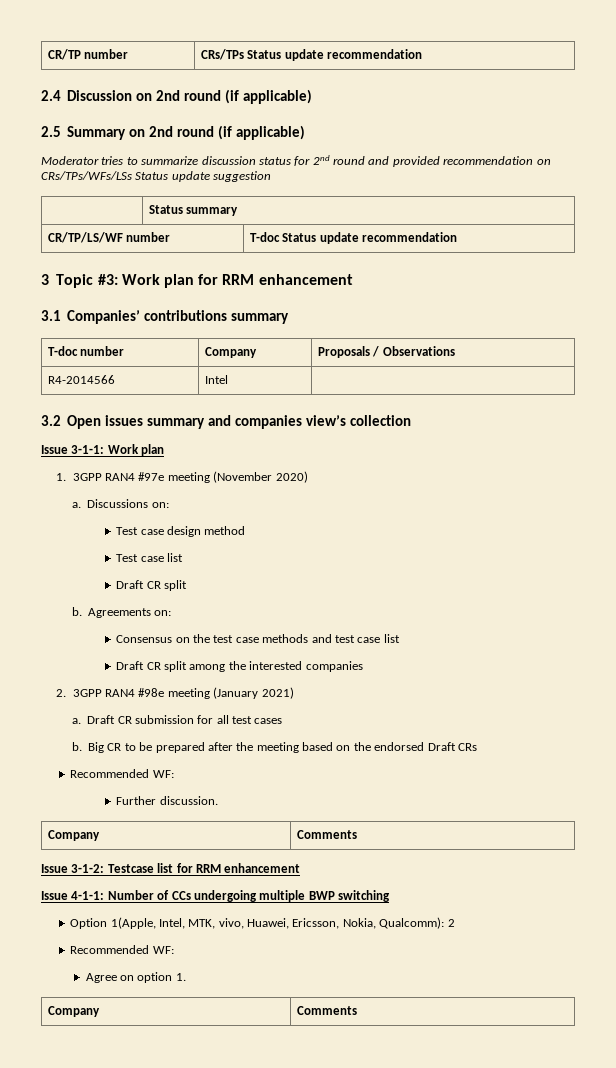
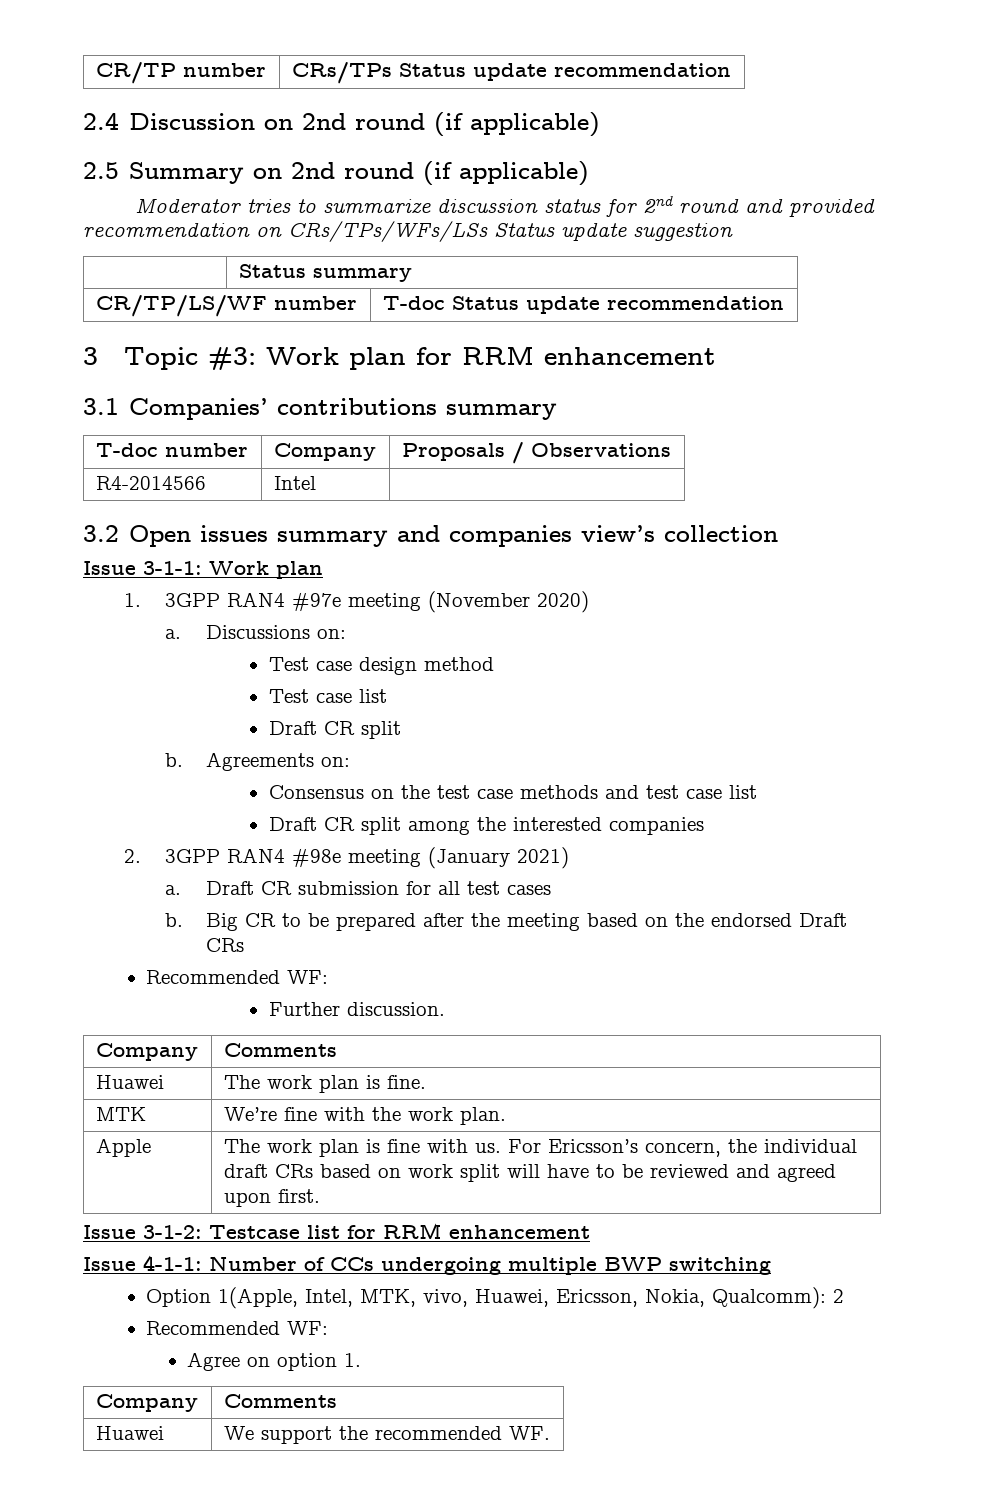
+ Huawei | The work plan is fine.
+ MTK | We’re fine with the work plan.
+ Apple | The work plan is fine with us. For Ericsson’s concern, the individual draft CRs based on work split will have to be reviewed and agreed upon first.
+ Huawei | We support the recommended WF.

